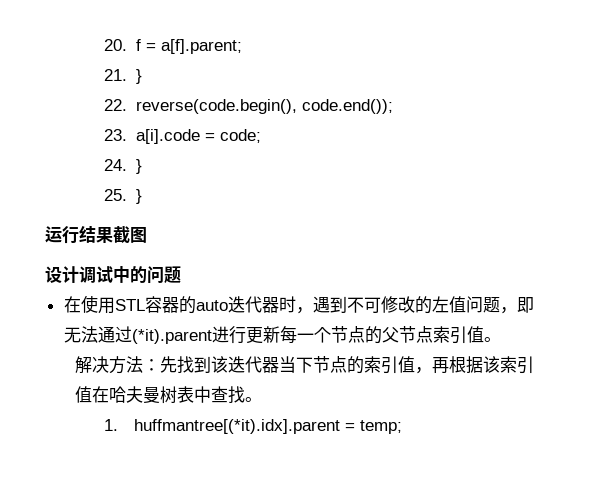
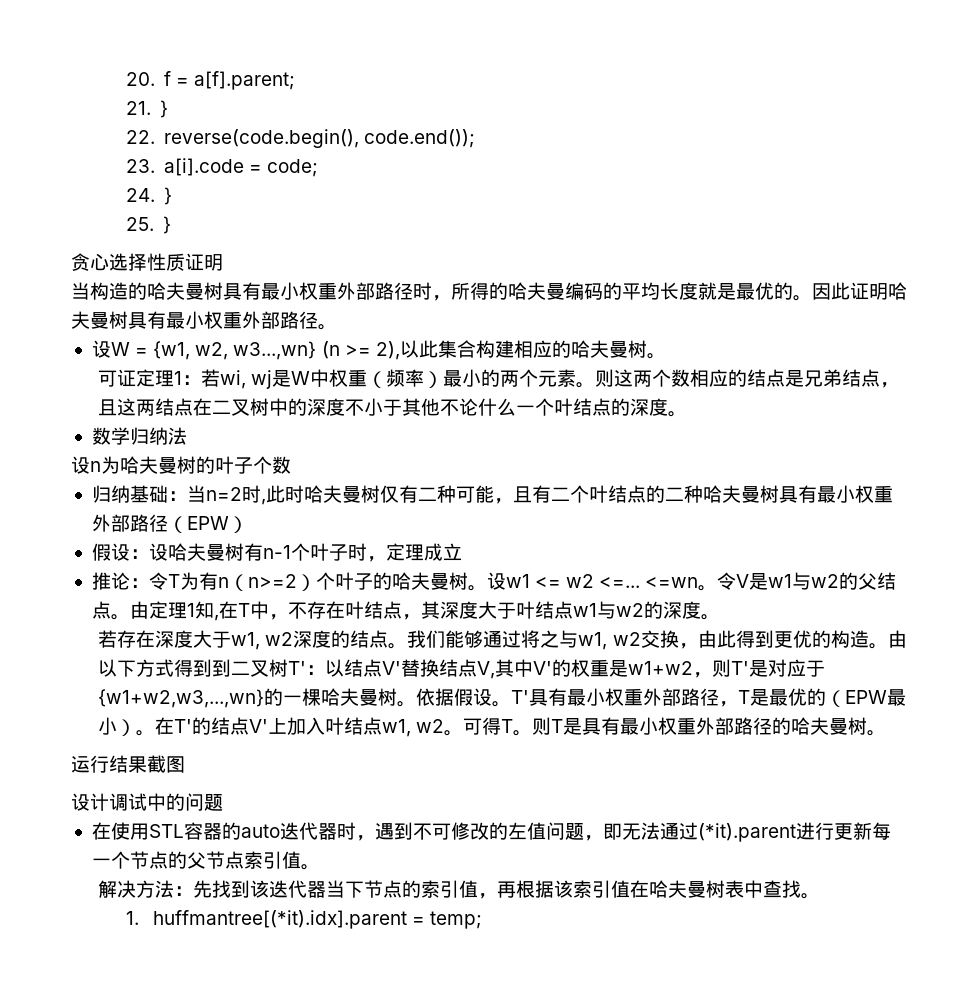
+ 贪心选择性质证明
+ 当构造的哈夫曼树具有最小权重外部路径时，所得的哈夫曼编码的平均长度就是最优的。因此证明哈夫曼树具有最小权重外部路径。
+ 设W = {w1, w2, w3...,wn} (n >= 2),以此集合构建相应的哈夫曼树。
+ 可证定理1：若wi, wj是W中权重（频率）最小的两个元素。则这两个数相应的结点是兄弟结点，且这两结点在二叉树中的深度不小于其他不论什么一个叶结点的深度。
+ 数学归纳法
+ 设n为哈夫曼树的叶子个数
+ 归纳基础：当n=2时,此时哈夫曼树仅有二种可能，且有二个叶结点的二种哈夫曼树具有最小权重外部路径（EPW）
+ 假设：设哈夫曼树有n-1个叶子时，定理成立
+ 推论：令T为有n（n>=2）个叶子的哈夫曼树。设w1 <= w2 <=... <=wn。令V是w1与w2的父结点。由定理1知,在T中，不存在叶结点，其深度大于叶结点w1与w2的深度。
+ 若存在深度大于w1, w2深度的结点。我们能够通过将之与w1, w2交换，由此得到更优的构造。由以下方式得到到二叉树T'：以结点V'替换结点V,其中V'的权重是w1+w2，则T'是对应于{w1+w2,w3,...,wn}的一棵哈夫曼树。依据假设。T'具有最小权重外部路径，T是最优的（EPW最小）。在T'的结点V'上加入叶结点w1, w2。可得T。则T是具有最小权重外部路径的哈夫曼树。

